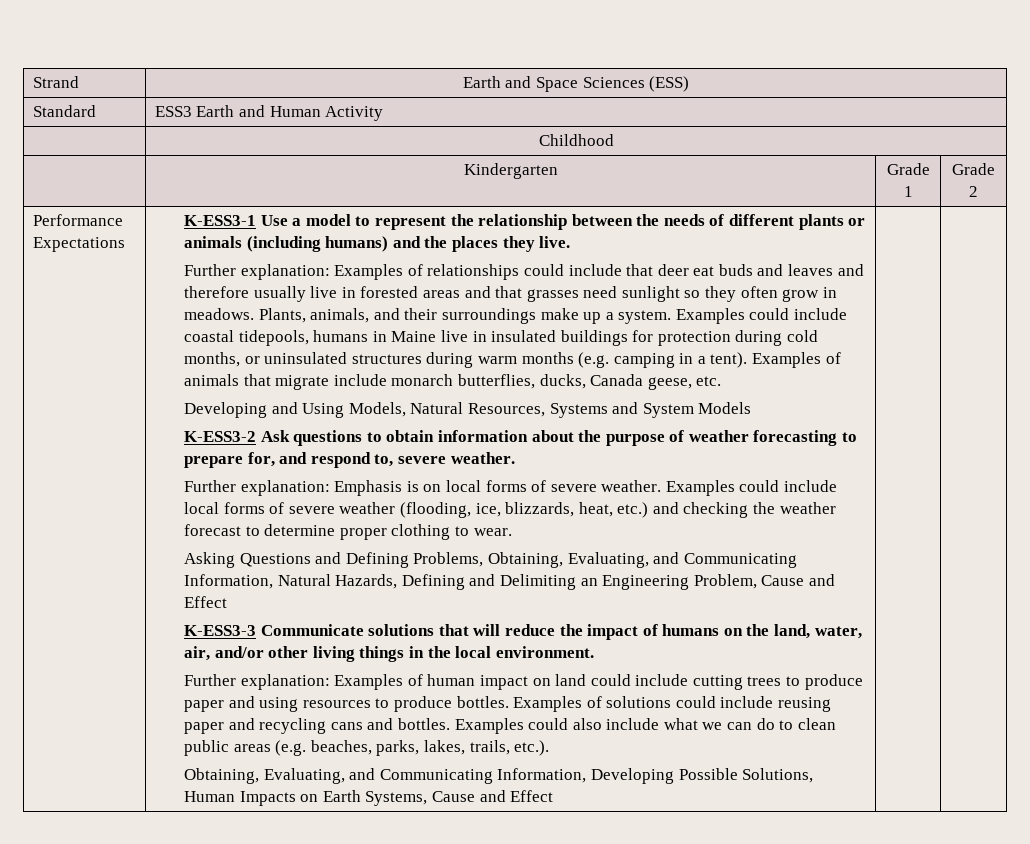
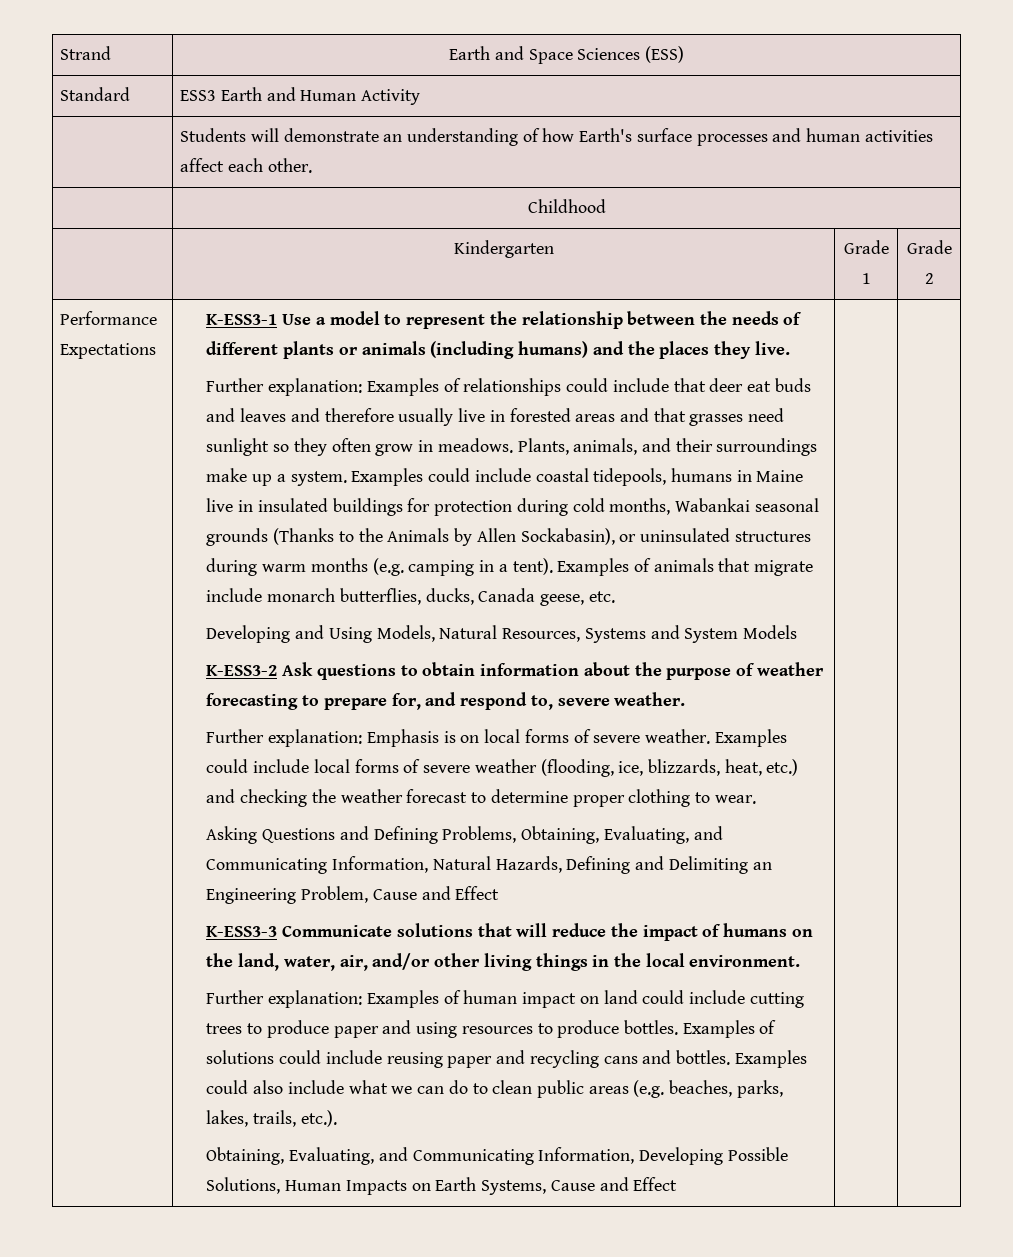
+ | Students will demonstrate an understanding of how Earth's surface processes and human activities affect each other.
- Examples could include coastal tidepools, humans in Maine live in insulated buildings for protection during cold months, or uninsulated structures during warm months (e.g. camping in a tent).
+ Examples could include coastal tidepools, humans in Maine live in insulated buildings for protection during cold months, Wabankai seasonal grounds (Thanks to the Animals by Allen Sockabasin), or uninsulated structures during warm months (e.g. camping in a tent).

